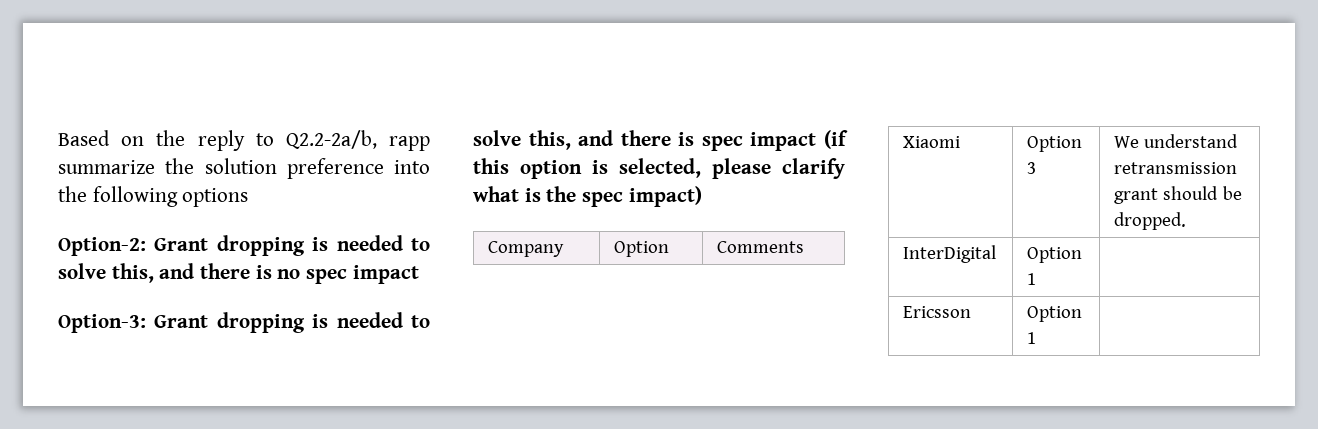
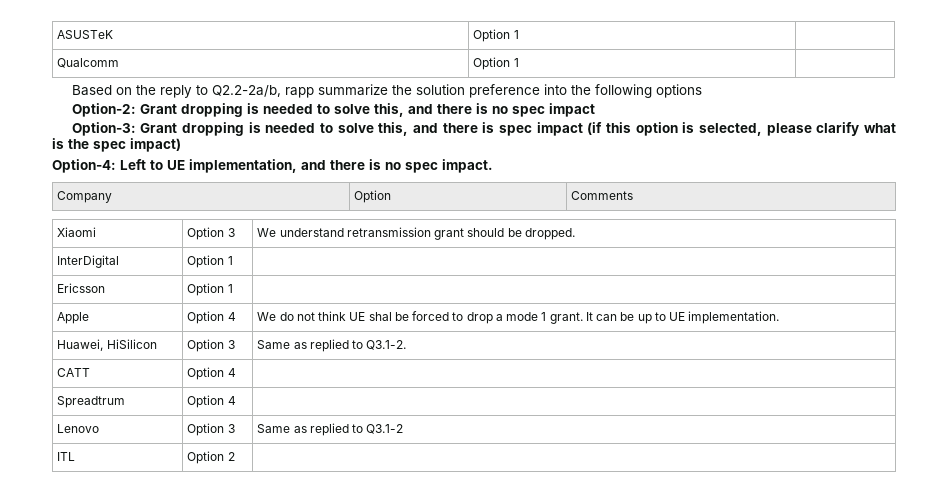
+ ASUSTeK | Option 1 |
+ Qualcomm | Option 1 |
+ Option-4: Left to UE implementation, and there is no spec impact.
+ Apple | Option 4 | We do not think UE shal be forced to drop a mode 1 grant. It can be up to UE implementation.
+ Huawei, HiSilicon | Option 3 | Same as replied to Q3.1-2.
+ CATT | Option 4 |
+ Spreadtrum | Option 4 |
+ Lenovo | Option 3 | Same as replied to Q3.1-2
+ ITL | Option 2 |

